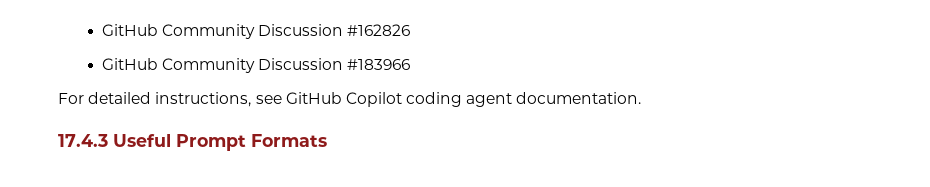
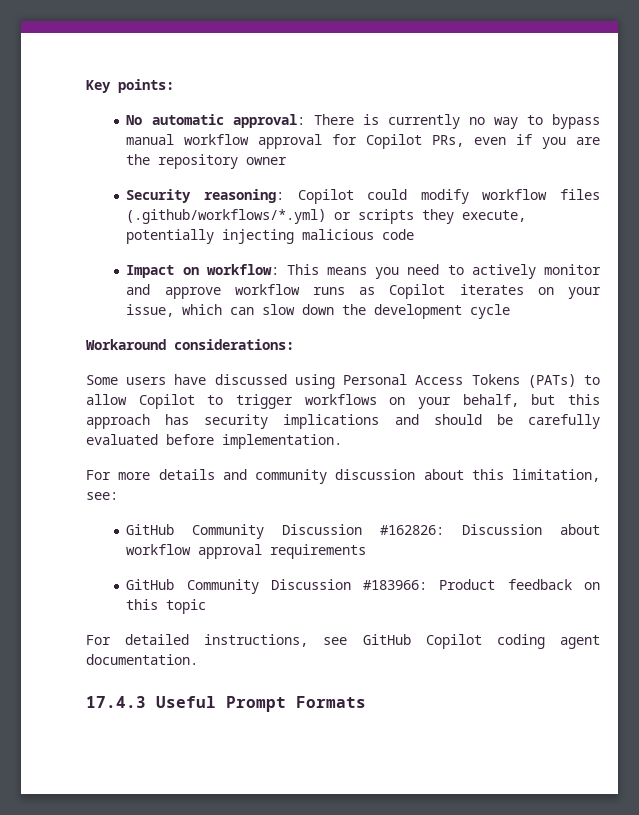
- GitHub Community Discussion #162826
- GitHub Community Discussion #183966
+ Key points:
+ No automatic approval: There is currently no way to bypass manual workflow approval for Copilot PRs, even if you are the repository owner
+ Security reasoning: Copilot could modify workflow files (.github/workflows/*.yml) or scripts they execute, potentially injecting malicious code
+ Impact on workflow: This means you need to actively monitor and approve workflow runs as Copilot iterates on your issue, which can slow down the development cycle
+ Workaround considerations:
+ Some users have discussed using Personal Access Tokens (PATs) to allow Copilot to trigger workflows on your behalf, but this approach has security implications and should be carefully evaluated before implementation.
+ For more details and community discussion about this limitation, see:
+ GitHub Community Discussion #162826: Discussion about workflow approval requirements
+ GitHub Community Discussion #183966: Product feedback on this topic

